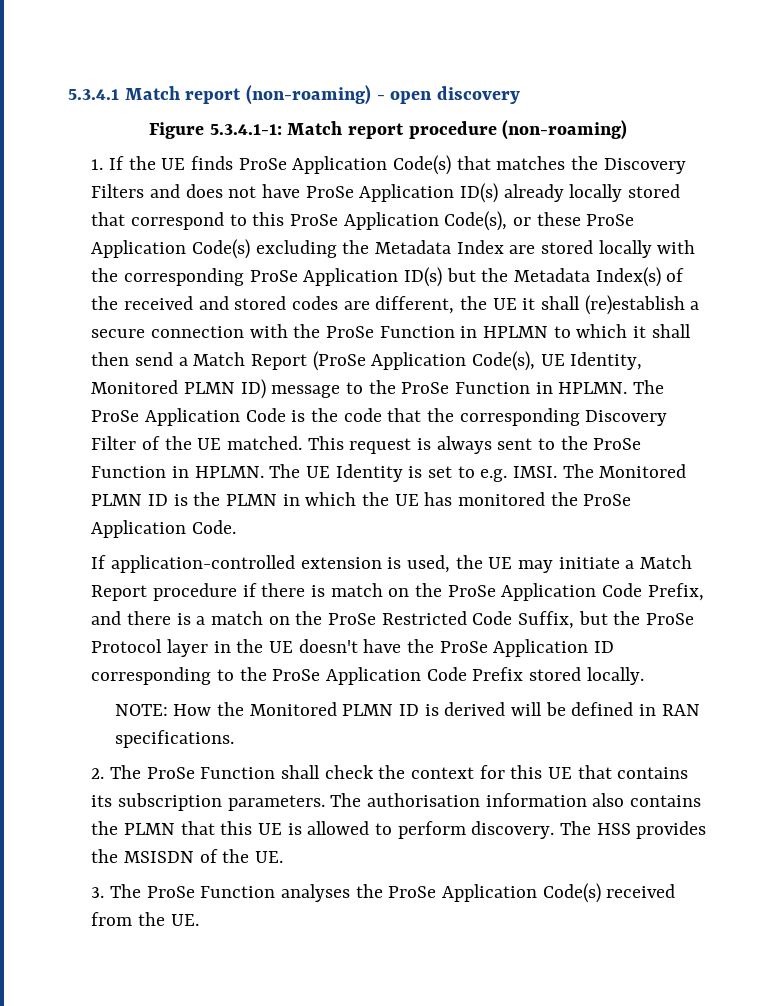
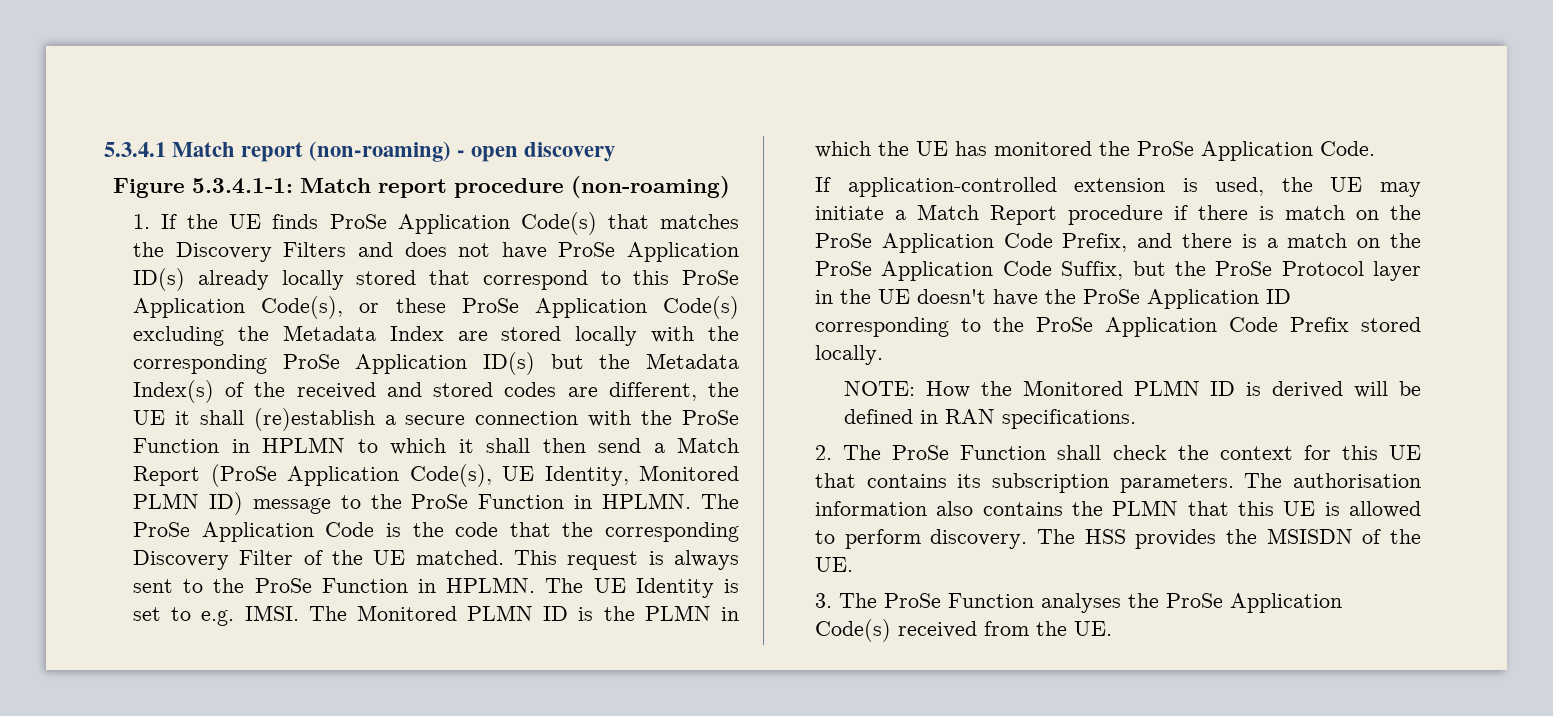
- If application-controlled extension is used, the UE may initiate a Match Report procedure if there is match on the ProSe Application Code Prefix, and there is a match on the ProSe Restricted Code Suffix, but the ProSe Protocol layer in the UE doesn't have the ProSe Application ID corresponding to the ProSe Application Code Prefix stored locally.
+ If application-controlled extension is used, the UE may initiate a Match Report procedure if there is match on the ProSe Application Code Prefix, and there is a match on the ProSe Application Code Suffix, but the ProSe Protocol layer in the UE doesn't have the ProSe Application ID corresponding to the ProSe Application Code Prefix stored locally.

